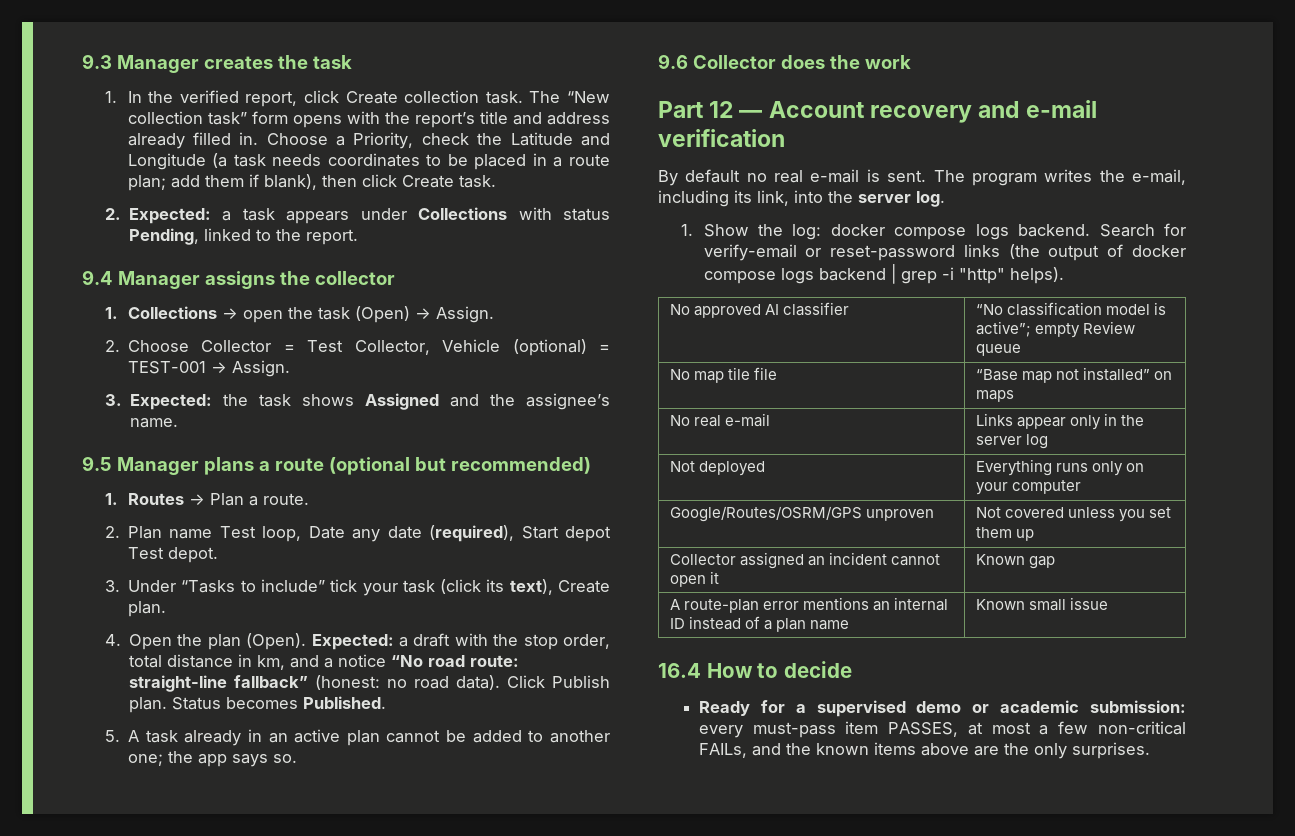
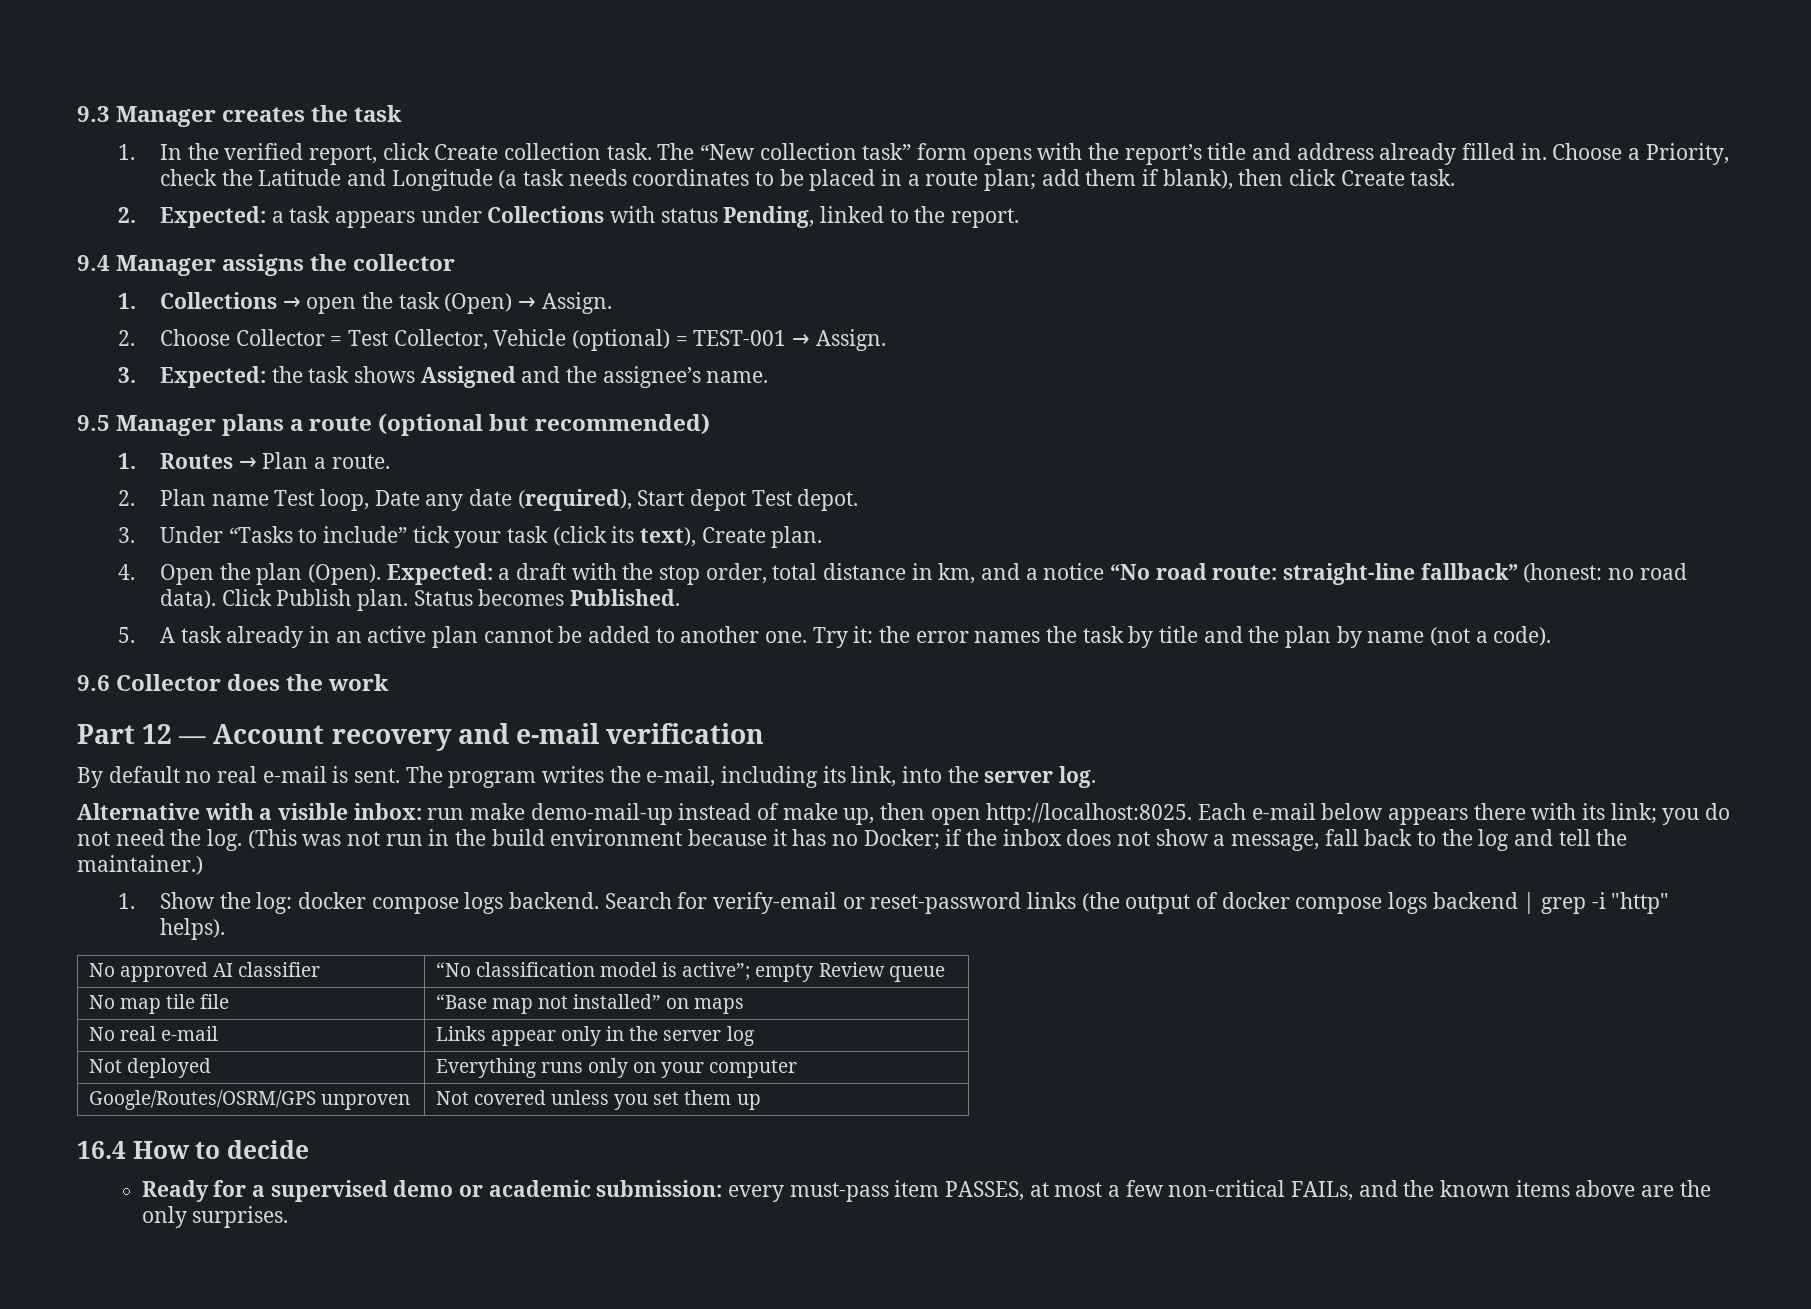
- 5. A task already in an active plan cannot be added to another one; the app says so.
+ 5. A task already in an active plan cannot be added to another one. Try it: the error names the task by title and the plan by name (not a code).
+ Alternative with a visible inbox: run make demo-mail-up instead of make up, then open http://localhost:8025. Each e-mail below appears there with its link; you do not need the log. (This was not run in the build environment because it has no Docker; if the inbox does not show a message, fall back to the log and tell the maintainer.)
- Collector assigned an incident cannot open it | Known gap
- A route-plan error mentions an internal ID instead of a plan name | Known small issue

